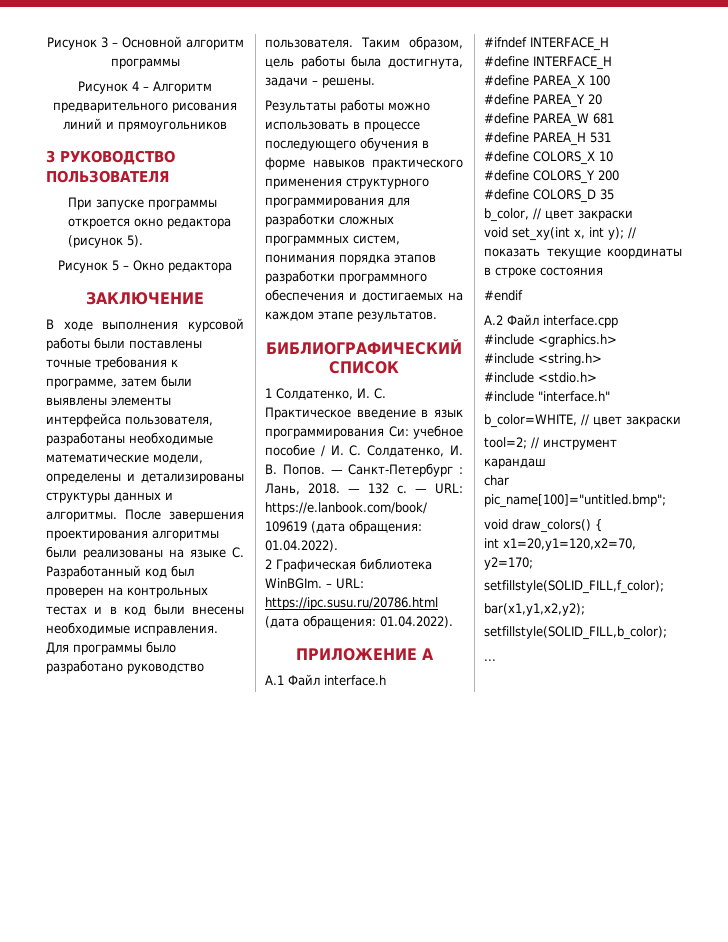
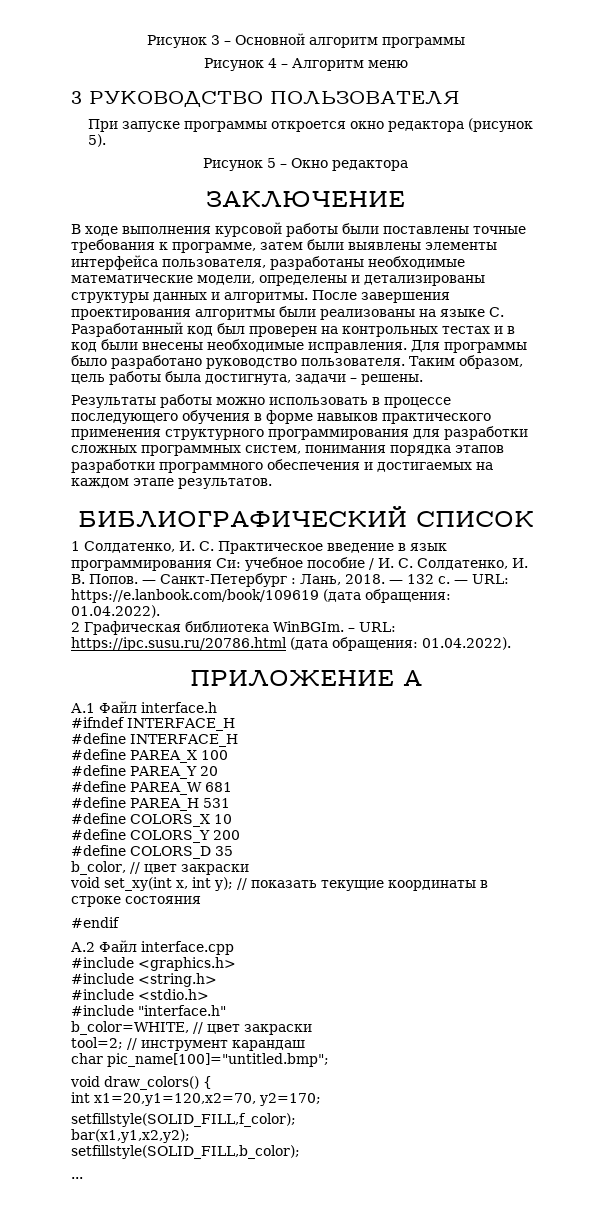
- Рисунок 4 – Алгоритм предварительного рисования линий и прямоугольников
+ Рисунок 4 – Алгоритм меню

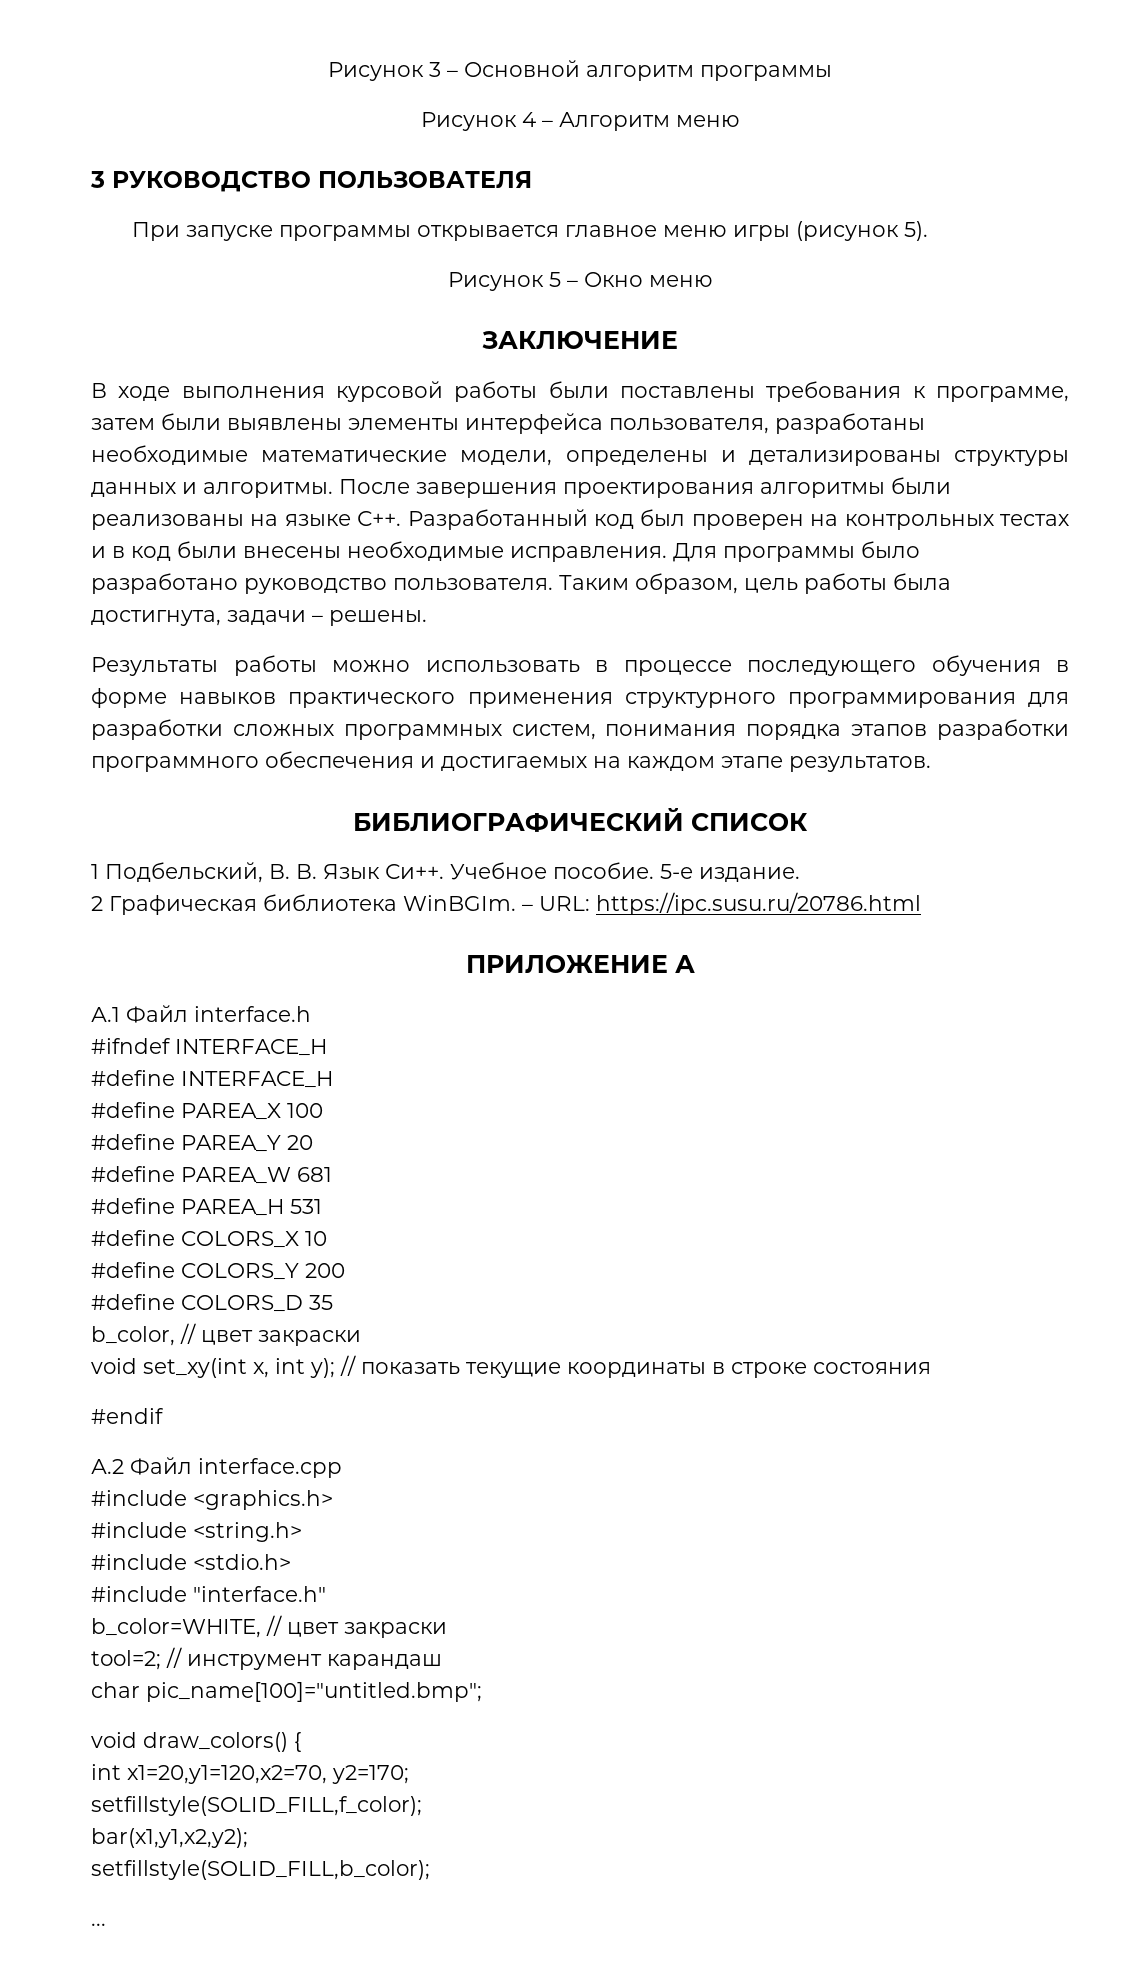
- При запуске программы откроется окно редактора (рисунок 5).
+ При запуске программы открывается главное меню игры (рисунок 5).
- Рисунок 5 – Окно редактора
+ Рисунок 5 – Окно меню
- В ходе выполнения курсовой работы были поставлены точные требования к программе, затем были выявлены элементы интерфейса пользователя, разработаны необходимые математические модели, определены и детализированы структуры данных и алгоритмы.
+ В ходе выполнения курсовой работы были поставлены требования к программе, затем были выявлены элементы интерфейса пользователя, разработаны необходимые математические модели, определены и детализированы структуры данных и алгоритмы.
- После завершения проектирования алгоритмы были реализованы на языке С. Разработанный код был проверен на контрольных тестах и в код были внесены необходимые исправления.
+ После завершения проектирования алгоритмы были реализованы на языке С++. Разработанный код был проверен на контрольных тестах и в код были внесены необходимые исправления.
- 1 Солдатенко, И. С. Практическое введение в язык программирования Си: учебное пособие / И. С. Солдатенко, И. В. Попов. — Санкт-Петербург : Лань, 2018. — 132 с. — URL: https://e.lanbook.com/book/109619 (дата обращения: 01.04.2022).
+ 1 Подбельский, В. В. Язык Си++. Учебное пособие. 5-е издание.
- – URL: https://ipc.susu.ru/20786.html (дата обращения: 01.04.2022).
+ – URL: https://ipc.susu.ru/20786.html

